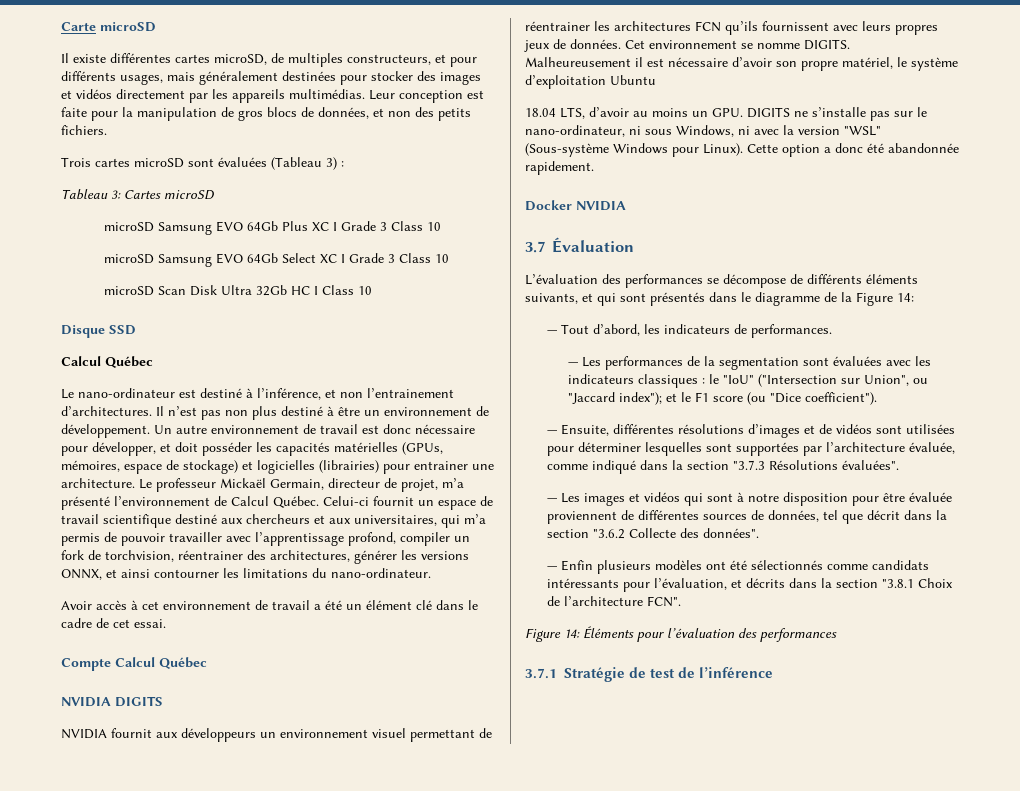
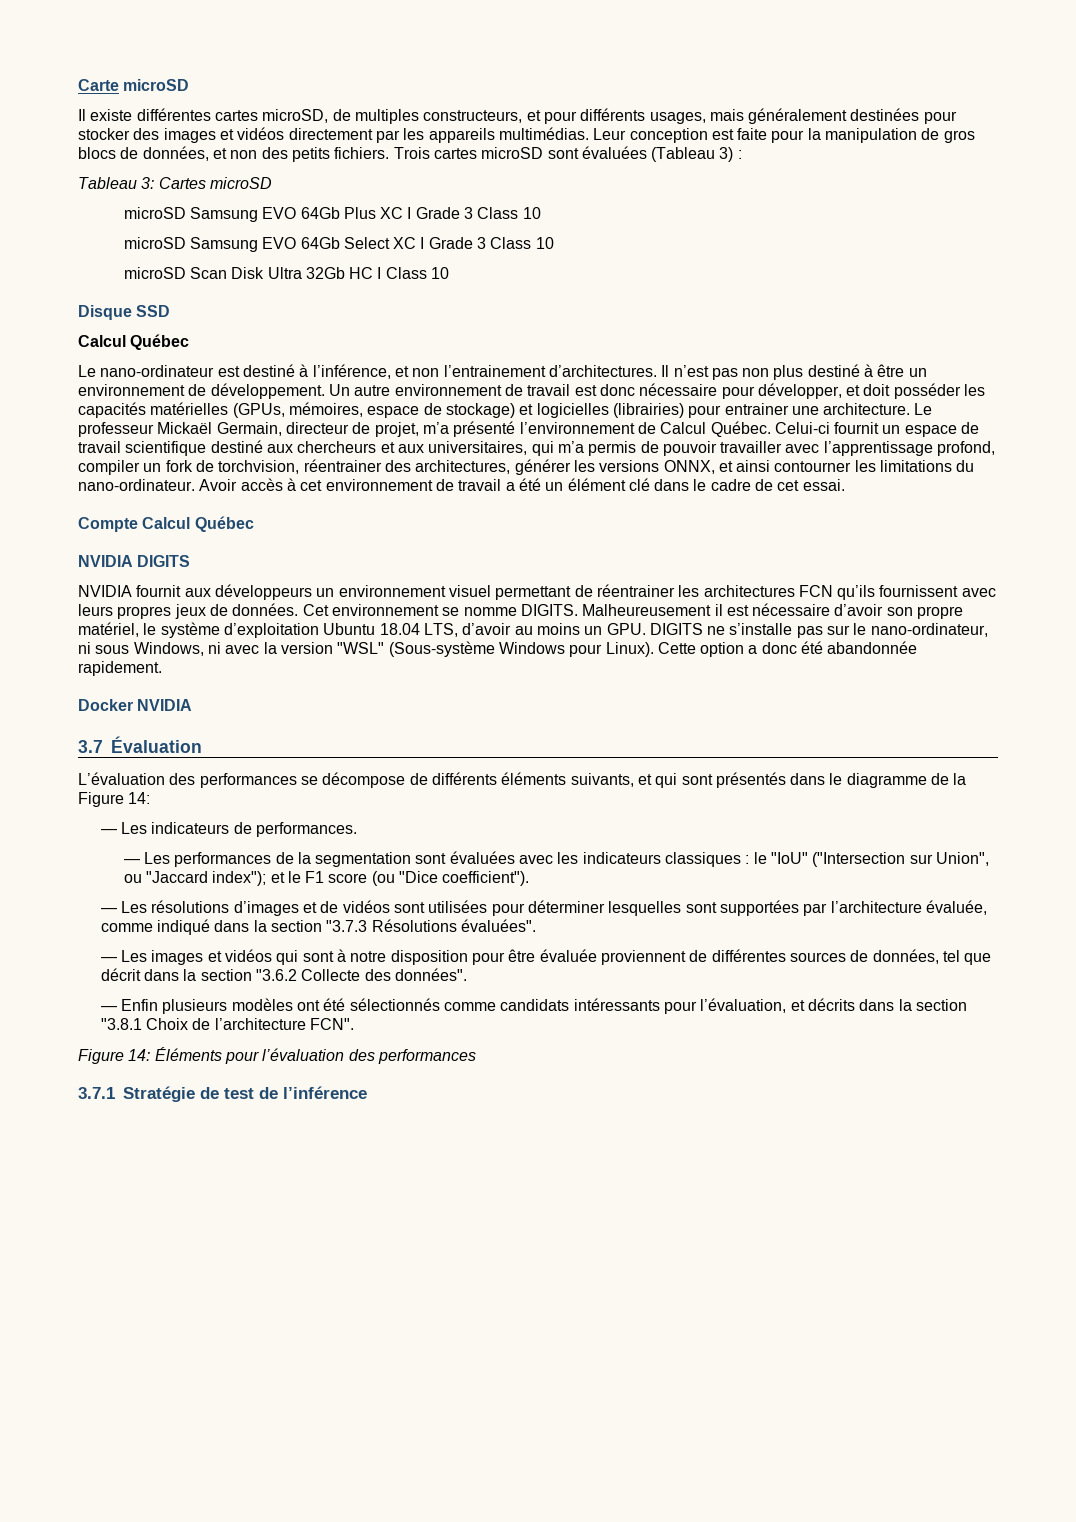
- Leur conception est faite pour la manipulation de gros blocs de données, et non des petits fichiers.
- Trois cartes microSD sont évaluées (Tableau 3) :
+ Leur conception est faite pour la manipulation de gros blocs de données, et non des petits fichiers. Trois cartes microSD sont évaluées (Tableau 3) :
- Celui-ci fournit un espace de travail scientifique destiné aux chercheurs et aux universitaires, qui m’a permis de pouvoir travailler avec l’apprentissage profond, compiler un fork de torchvision, réentrainer des architectures, générer les versions ONNX, et ainsi contourner les limitations du nano-ordinateur.
- Avoir accès à cet environnement de travail a été un élément clé dans le cadre de cet essai.
+ Celui-ci fournit un espace de travail scientifique destiné aux chercheurs et aux universitaires, qui m’a permis de pouvoir travailler avec l’apprentissage profond, compiler un fork de torchvision, réentrainer des architectures, générer les versions ONNX, et ainsi contourner les limitations du nano-ordinateur. Avoir accès à cet environnement de travail a été un élément clé dans le cadre de cet essai.
- Malheureusement il est nécessaire d’avoir son propre matériel, le système d’exploitation Ubuntu
- 18.04 LTS, d’avoir au moins un GPU. DIGITS ne s’installe pas sur le nano-ordinateur, ni sous Windows, ni avec la version "WSL" (Sous-système Windows pour Linux).
+ Malheureusement il est nécessaire d’avoir son propre matériel, le système d’exploitation Ubuntu 18.04 LTS, d’avoir au moins un GPU. DIGITS ne s’installe pas sur le nano-ordinateur, ni sous Windows, ni avec la version "WSL" (Sous-système Windows pour Linux).
- — Tout d’abord, les indicateurs de performances.
+ — Les indicateurs de performances.
- — Ensuite, différentes résolutions d’images et de vidéos sont utilisées pour déterminer lesquelles sont supportées par l’architecture évaluée, comme indiqué dans la section "3.7.3 Résolutions évaluées".
+ — Les résolutions d’images et de vidéos sont utilisées pour déterminer lesquelles sont supportées par l’architecture évaluée, comme indiqué dans la section "3.7.3 Résolutions évaluées".

